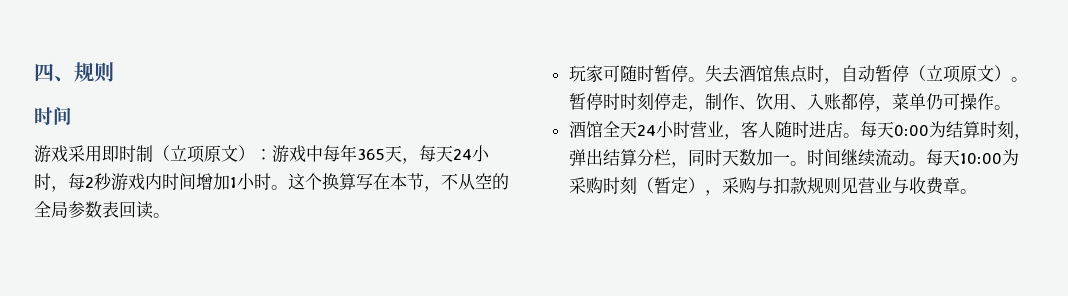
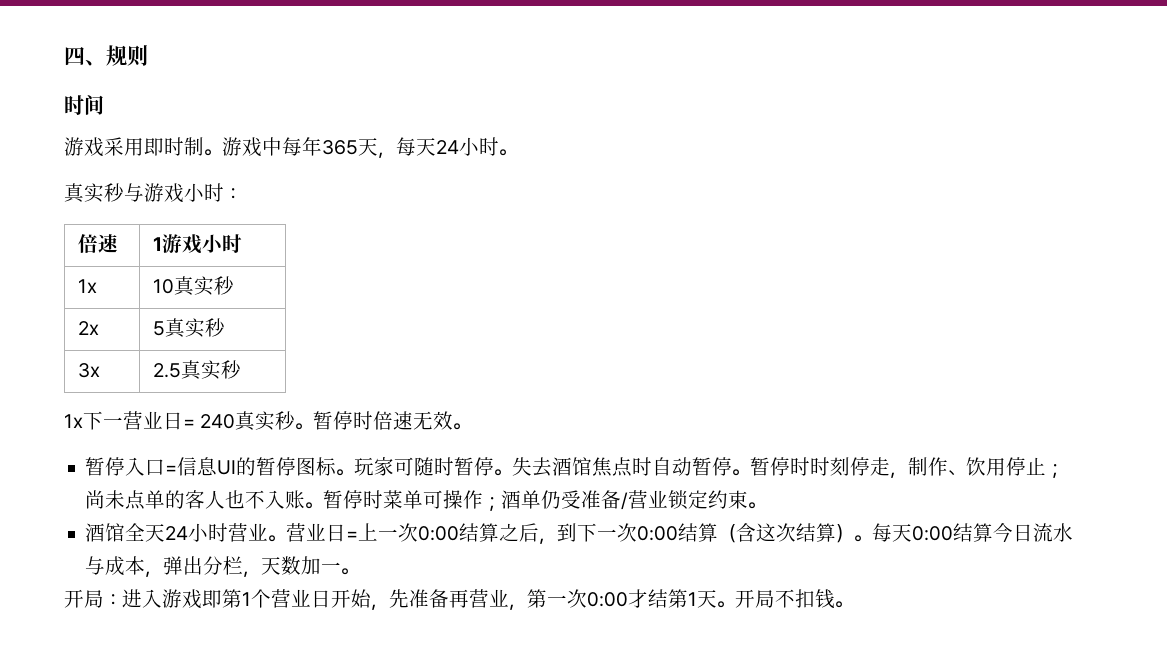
- 游戏采用即时制（立项原文）：游戏中每年365天，每天24小时，每2秒游戏内时间增加1小时。这个换算写在本节，不从空的全局参数表回读。
- 玩家可随时暂停。
+ 游戏采用即时制。游戏中每年365天，每天24小时。
+ 真实秒与游戏小时：
+ 倍速 | 1游戏小时
+ 1x | 10真实秒
+ 2x | 5真实秒
+ 3x | 2.5真实秒
+ 1x下一营业日= 240真实秒。暂停时倍速无效。
+ 暂停入口=信息UI的暂停图标。玩家可随时暂停。
- 失去酒馆焦点时，自动暂停（立项原文）。
+ 失去酒馆焦点时自动暂停。
- 暂停时时刻停走，制作、饮用、入账都停，菜单仍可操作。
+ 暂停时时刻停走，制作、饮用停止；尚未点单的客人也不入账。暂停时菜单可操作；酒单仍受准备/营业锁定约束。
- 酒馆全天24小时营业，客人随时进店。每天0:00为结算时刻，弹出结算分栏，同时天数加一。时间继续流动。每天10:00为采购时刻（暂定），采购与扣款规则见营业与收费章。
+ 酒馆全天24小时营业。营业日=上一次0:00结算之后，到下一次0:00结算（含这次结算）。每天0:00结算今日流水与成本，弹出分栏，天数加一。
+ 开局：进入游戏即第1个营业日开始，先准备再营业，第一次0:00才结第1天。开局不扣钱。

